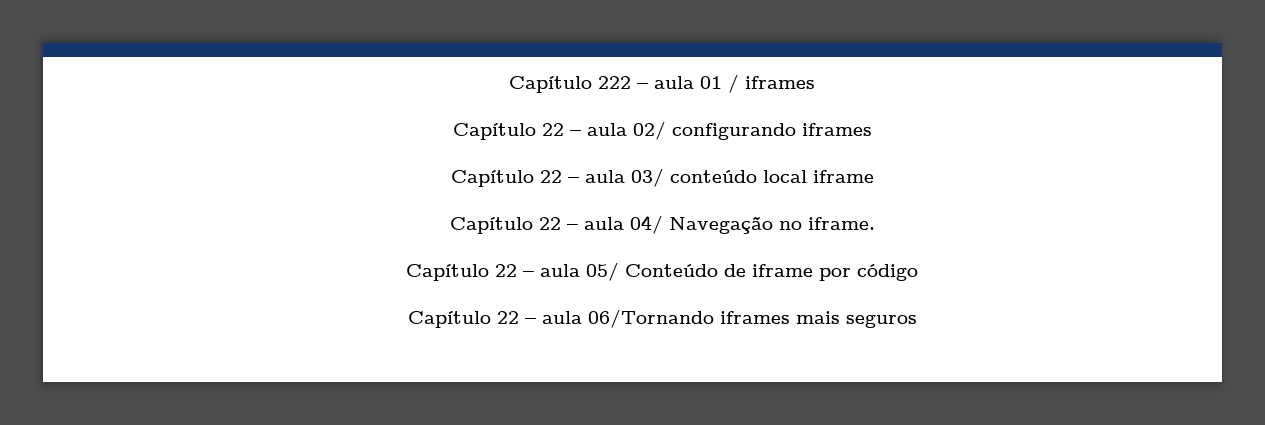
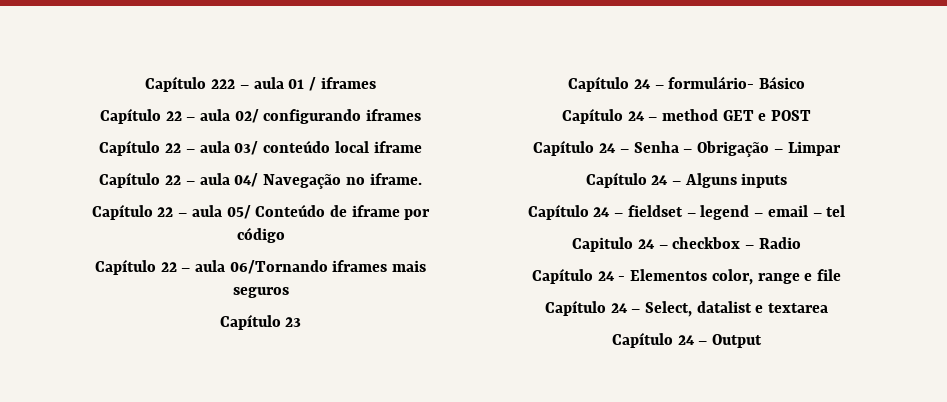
+ Capítulo 23
+ Capítulo 24 – formulário- Básico
+ Capítulo 24 – method GET e POST
+ Capítulo 24 – Senha – Obrigação – Limpar
+ Capítulo 24 – Alguns inputs
+ Capítulo 24 – fieldset – legend – email – tel
+ Capitulo 24 – checkbox – Radio
+ Capítulo 24 - Elementos color, range e file
+ Capítulo 24 – Select, datalist e textarea
+ Capítulo 24 – Output

